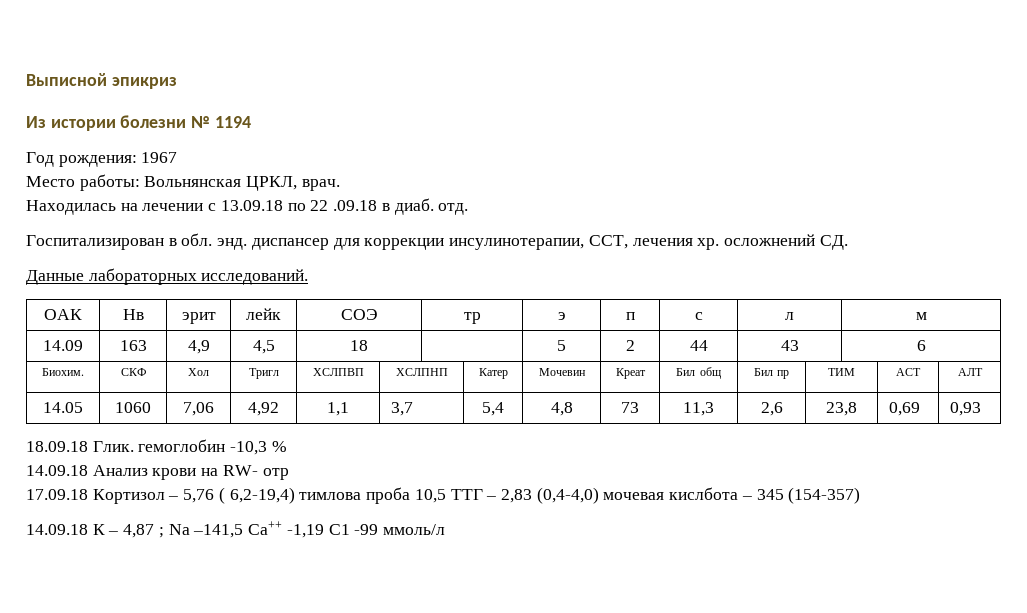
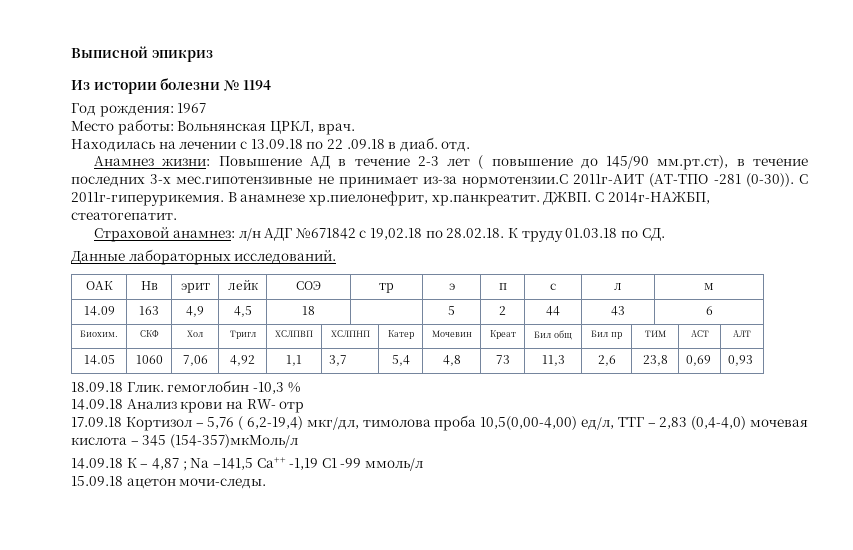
- Госпитализирован в обл. энд. диспансер для коррекции инсулинотерапии, ССТ, лечения хр. осложнений СД.
+ Анамнез жизни: Повышение АД в течение 2-3 лет ( повышение до 145/90 мм.рт.ст), в течение последних 3-х мес.гипотензивные не принимает из-за нормотензии.С 2011г-АИТ (АТ-ТПО -281 (0-30)). С 2011г-гиперурикемия. В анамнезе хр.пиелонефрит, хр.панкреатит. ДЖВП. С 2014г-НАЖБП, стеатогепатит.
+ Страховой анамнез: л/н АДГ №671842 с 19,02.18 по 28.02.18. К труду 01.03.18 по СД.
- 17.09.18 Кортизол – 5,76 ( 6,2-19,4) тимлова проба 10,5 ТТГ – 2,83 (0,4-4,0) мочевая кислбота – 345 (154-357)
+ 17.09.18 Кортизол – 5,76 ( 6,2-19,4) мкг/дл, тимолова проба 10,5(0,00-4,00) ед/л, ТТГ – 2,83 (0,4-4,0) мочевая кислота – 345 (154-357)мкМоль/л
+ 15.09.18 ацетон мочи-следы.

